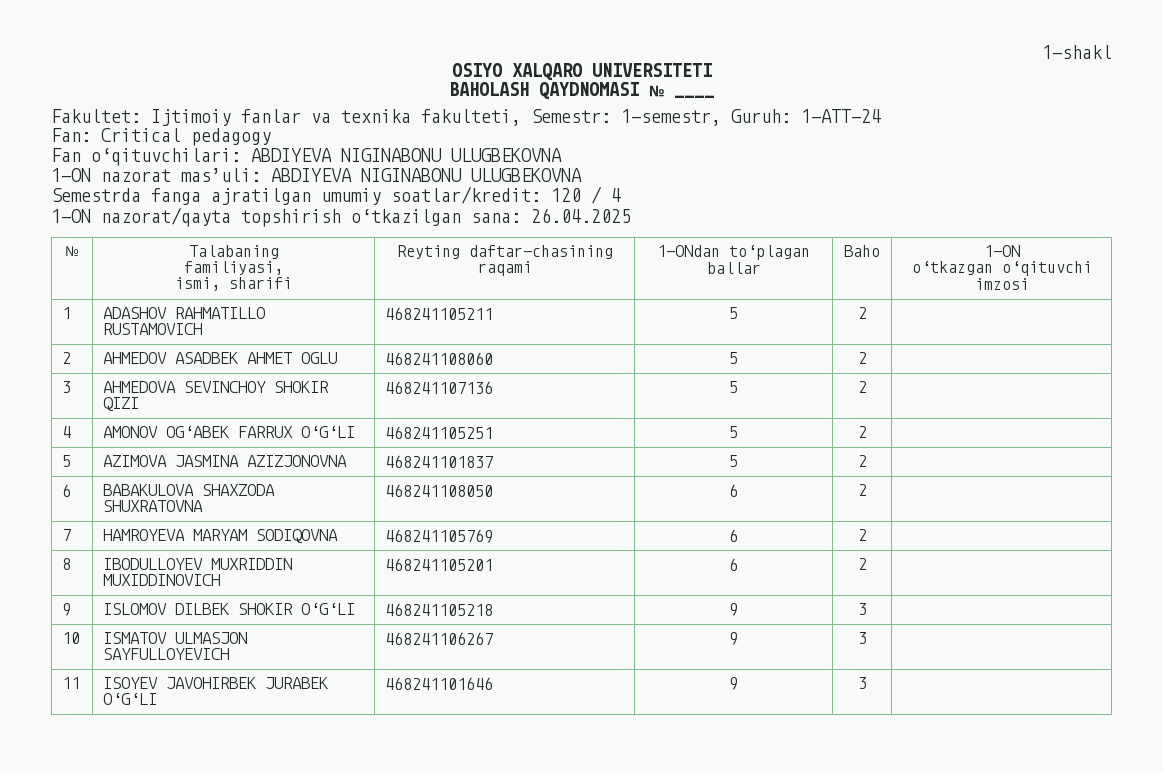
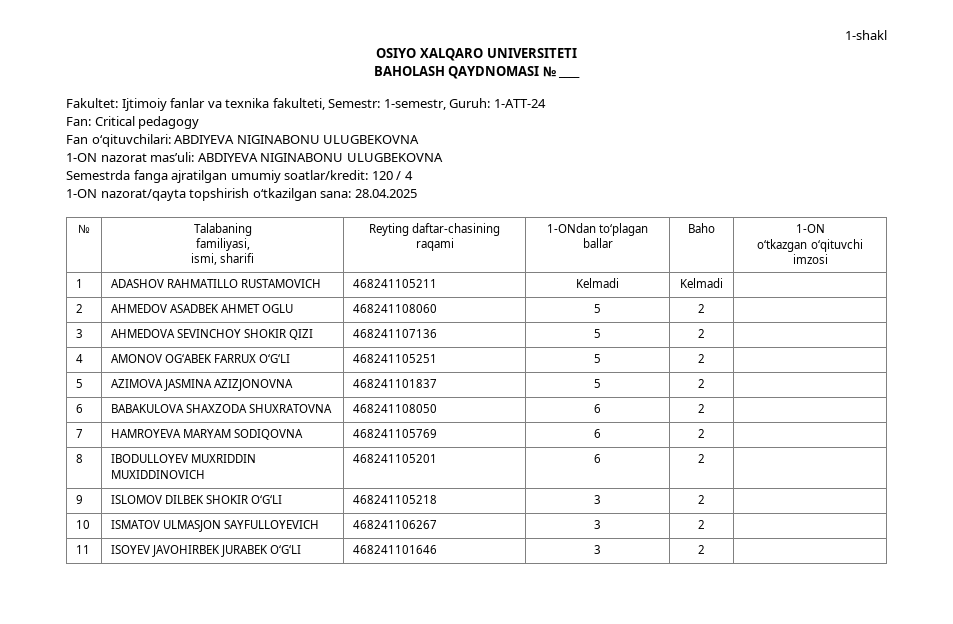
- 1-ON nazorat/qayta topshirish o‘tkazilgan sana: 26.04.2025
+ 1-ON nazorat/qayta topshirish o‘tkazilgan sana: 28.04.2025
- 1 | ADASHOV RAHMATILLO RUSTAMOVICH | 468241105211 | 5 | 2 |
+ 1 | ADASHOV RAHMATILLO RUSTAMOVICH | 468241105211 | Kelmadi | Kelmadi |
- 9 | ISLOMOV DILBEK SHOKIR O‘G‘LI | 468241105218 | 9 | 3 |
+ 9 | ISLOMOV DILBEK SHOKIR O‘G‘LI | 468241105218 | 3 | 2 |
- 10 | ISMATOV ULMASJON SAYFULLOYEVICH | 468241106267 | 9 | 3 |
+ 10 | ISMATOV ULMASJON SAYFULLOYEVICH | 468241106267 | 3 | 2 |
- 11 | ISOYEV JAVOHIRBEK JURABEK O‘G‘LI | 468241101646 | 9 | 3 |
+ 11 | ISOYEV JAVOHIRBEK JURABEK O‘G‘LI | 468241101646 | 3 | 2 |

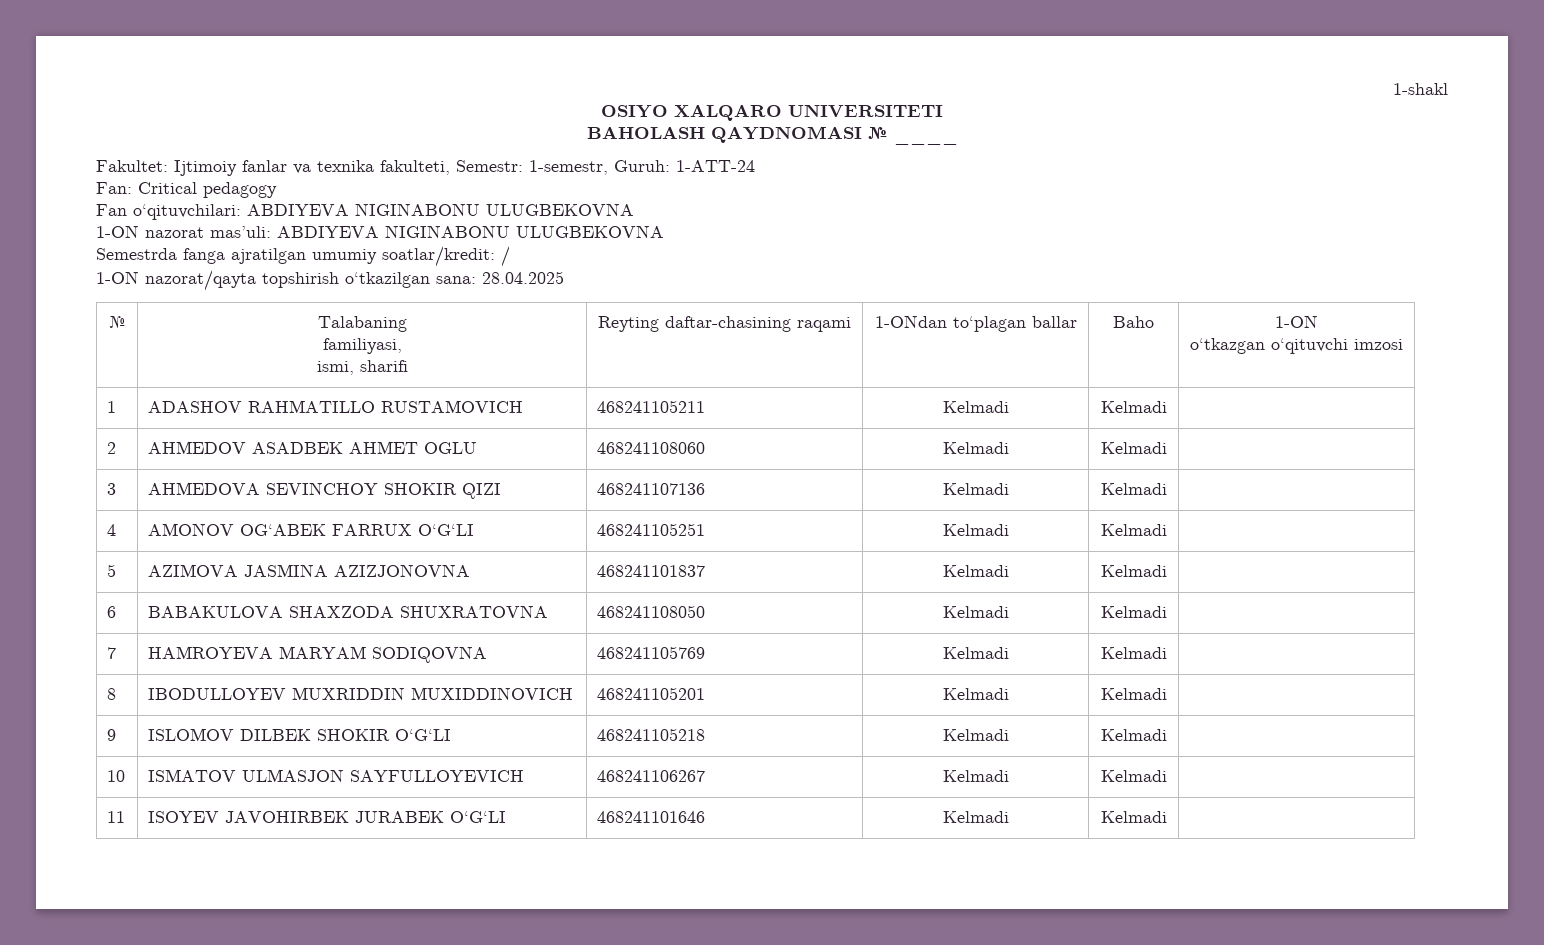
- Semestrda fanga ajratilgan umumiy soatlar/kredit: 120 / 4
+ Semestrda fanga ajratilgan umumiy soatlar/kredit: /
- 2 | AHMEDOV ASADBEK AHMET OGLU | 468241108060 | 5 | 2 |
+ 2 | AHMEDOV ASADBEK AHMET OGLU | 468241108060 | Kelmadi | Kelmadi |
- 3 | AHMEDOVA SEVINCHOY SHOKIR QIZI | 468241107136 | 5 | 2 |
+ 3 | AHMEDOVA SEVINCHOY SHOKIR QIZI | 468241107136 | Kelmadi | Kelmadi |
- 4 | AMONOV OG‘ABEK FARRUX O‘G‘LI | 468241105251 | 5 | 2 |
+ 4 | AMONOV OG‘ABEK FARRUX O‘G‘LI | 468241105251 | Kelmadi | Kelmadi |
- 5 | AZIMOVA JASMINA AZIZJONOVNA | 468241101837 | 5 | 2 |
+ 5 | AZIMOVA JASMINA AZIZJONOVNA | 468241101837 | Kelmadi | Kelmadi |
- 6 | BABAKULOVA SHAXZODA SHUXRATOVNA | 468241108050 | 6 | 2 |
+ 6 | BABAKULOVA SHAXZODA SHUXRATOVNA | 468241108050 | Kelmadi | Kelmadi |
- 7 | HAMROYEVA MARYAM SODIQOVNA | 468241105769 | 6 | 2 |
+ 7 | HAMROYEVA MARYAM SODIQOVNA | 468241105769 | Kelmadi | Kelmadi |
- 8 | IBODULLOYEV MUXRIDDIN MUXIDDINOVICH | 468241105201 | 6 | 2 |
+ 8 | IBODULLOYEV MUXRIDDIN MUXIDDINOVICH | 468241105201 | Kelmadi | Kelmadi |
- 9 | ISLOMOV DILBEK SHOKIR O‘G‘LI | 468241105218 | 3 | 2 |
+ 9 | ISLOMOV DILBEK SHOKIR O‘G‘LI | 468241105218 | Kelmadi | Kelmadi |
- 10 | ISMATOV ULMASJON SAYFULLOYEVICH | 468241106267 | 3 | 2 |
+ 10 | ISMATOV ULMASJON SAYFULLOYEVICH | 468241106267 | Kelmadi | Kelmadi |
- 11 | ISOYEV JAVOHIRBEK JURABEK O‘G‘LI | 468241101646 | 3 | 2 |
+ 11 | ISOYEV JAVOHIRBEK JURABEK O‘G‘LI | 468241101646 | Kelmadi | Kelmadi |

